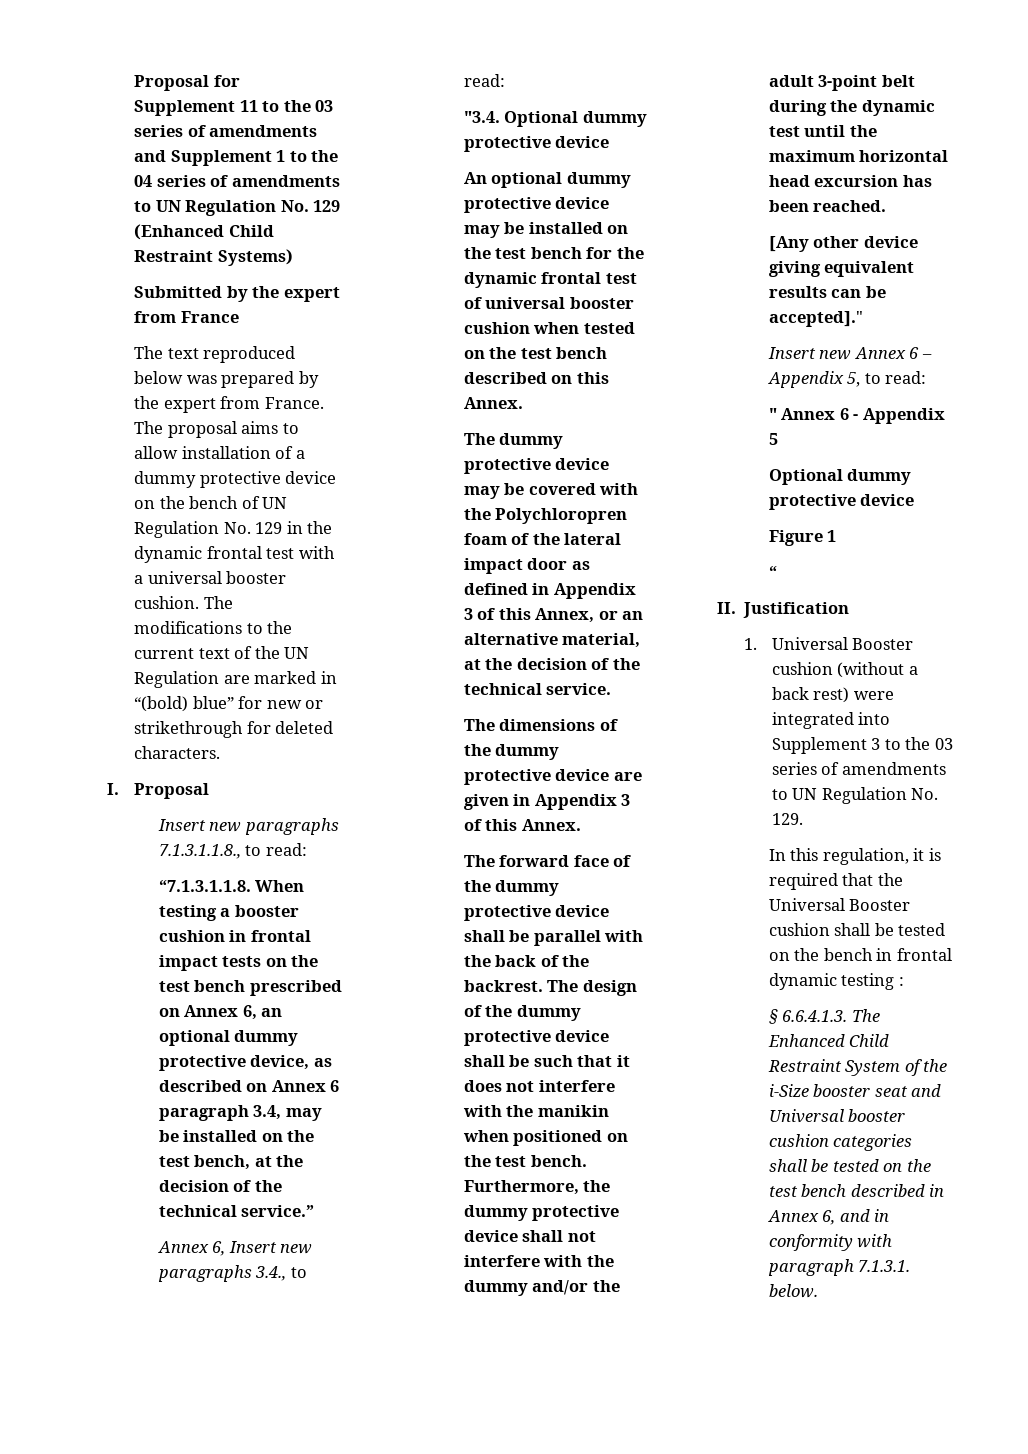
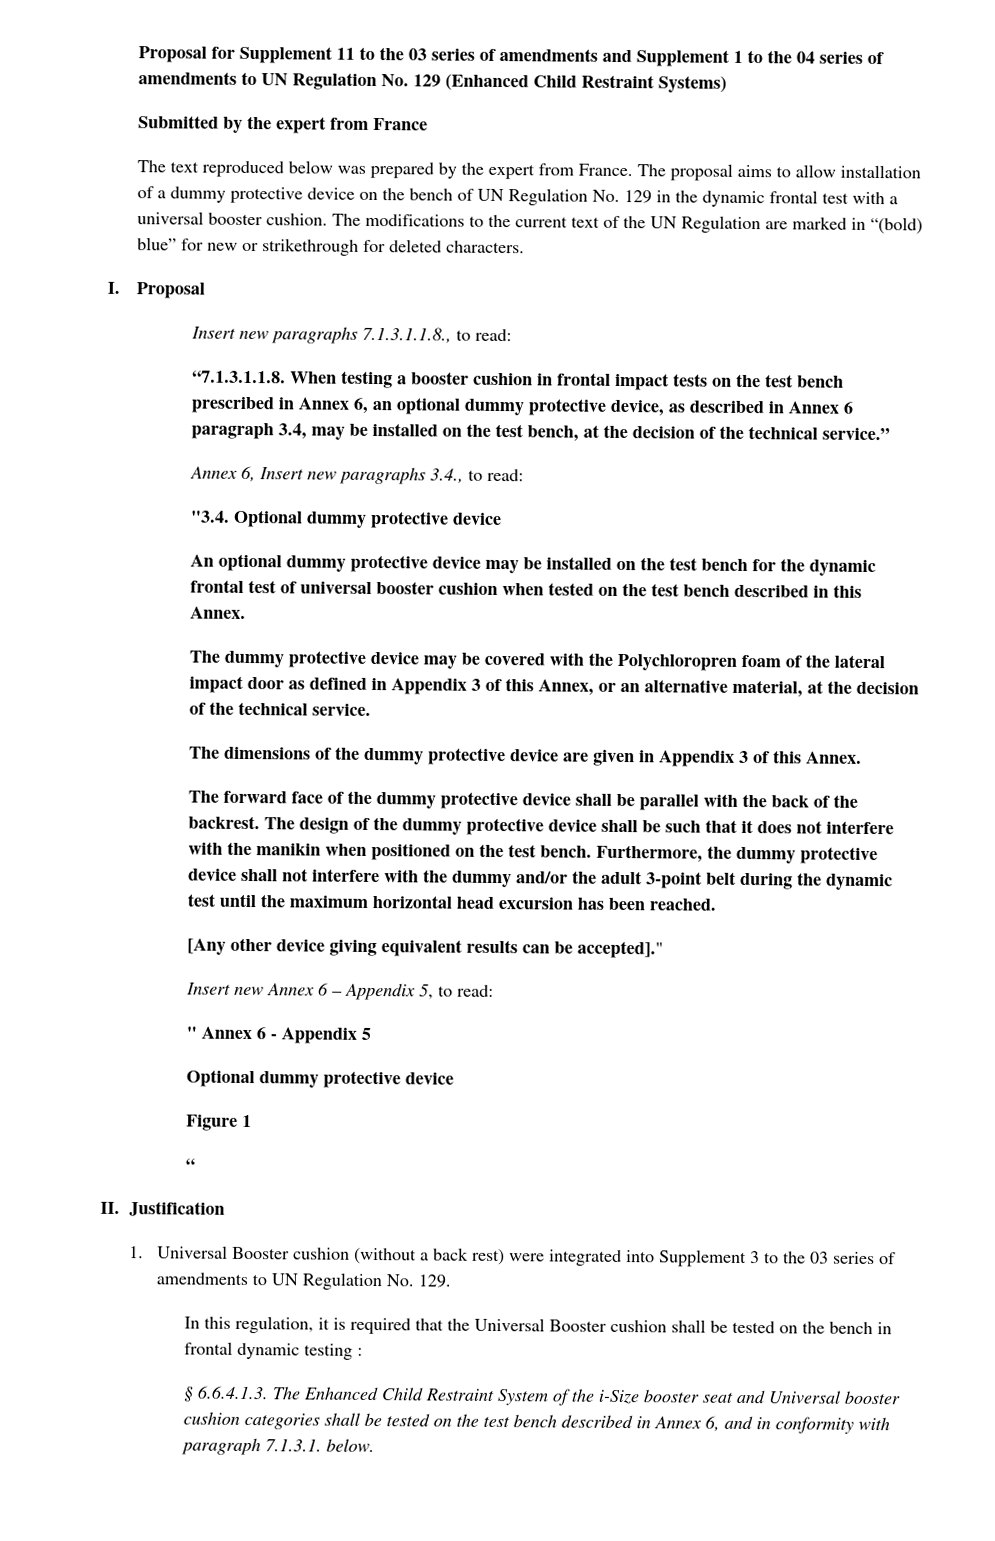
- “7.1.3.1.1.8. When testing a booster cushion in frontal impact tests on the test bench prescribed on Annex 6, an optional dummy protective device, as described on Annex 6 paragraph 3.4, may be installed on the test bench, at the decision of the technical service.”
+ “7.1.3.1.1.8. When testing a booster cushion in frontal impact tests on the test bench prescribed in Annex 6, an optional dummy protective device, as described in Annex 6 paragraph 3.4, may be installed on the test bench, at the decision of the technical service.”
- An optional dummy protective device may be installed on the test bench for the dynamic frontal test of universal booster cushion when tested on the test bench described on this Annex.
+ An optional dummy protective device may be installed on the test bench for the dynamic frontal test of universal booster cushion when tested on the test bench described in this Annex.

